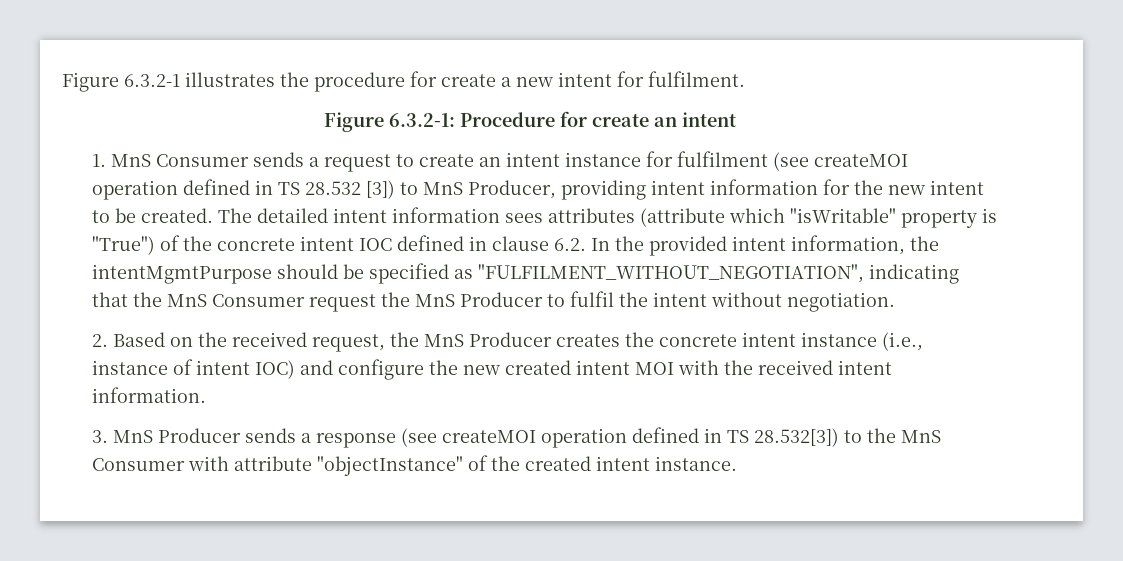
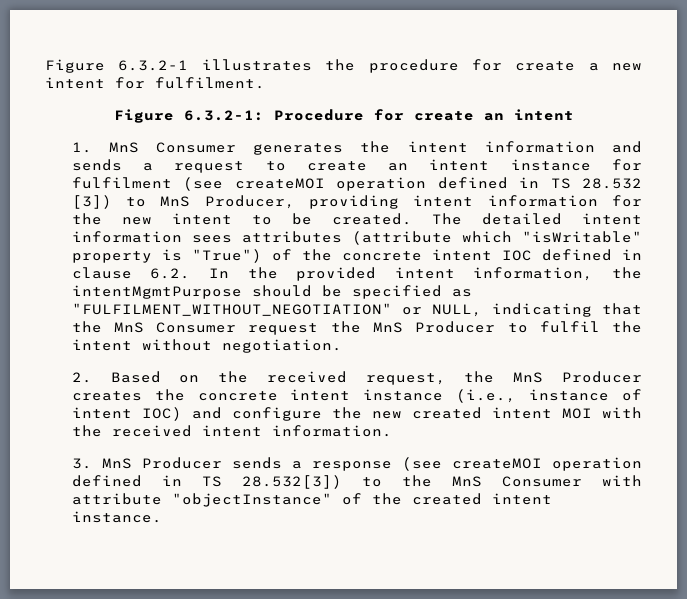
- 1. MnS Consumer sends a request to create an intent instance for fulfilment (see createMOI operation defined in TS 28.532 [3]) to MnS Producer, providing intent information for the new intent to be created.
+ 1. MnS Consumer generates the intent information and sends a request to create an intent instance for fulfilment (see createMOI operation defined in TS 28.532 [3]) to MnS Producer, providing intent information for the new intent to be created.
- The detailed intent information sees attributes (attribute which "isWritable" property is "True") of the concrete intent IOC defined in clause 6.2. In the provided intent information, the intentMgmtPurpose should be specified as "FULFILMENT_WITHOUT_NEGOTIATION", indicating that the MnS Consumer request the MnS Producer to fulfil the intent without negotiation.
+ The detailed intent information sees attributes (attribute which "isWritable" property is "True") of the concrete intent IOC defined in clause 6.2. In the provided intent information, the intentMgmtPurpose should be specified as "FULFILMENT_WITHOUT_NEGOTIATION" or NULL, indicating that the MnS Consumer request the MnS Producer to fulfil the intent without negotiation.

